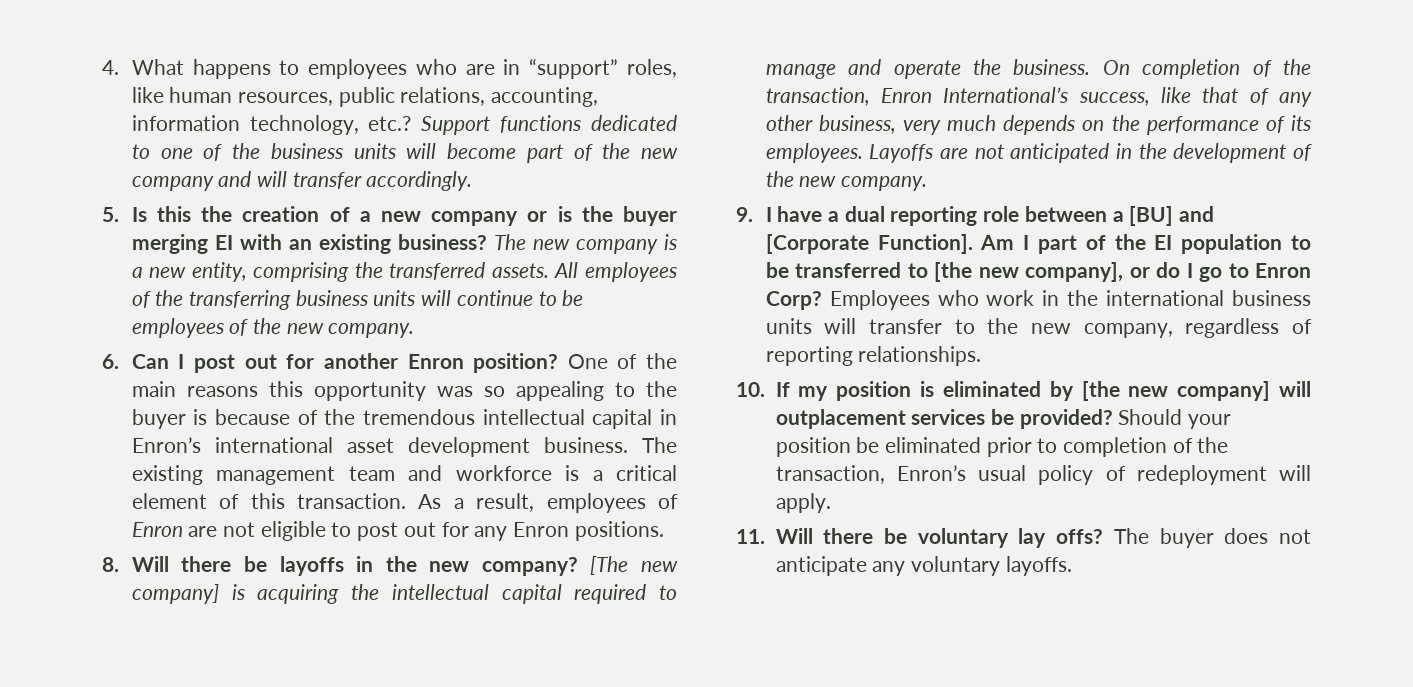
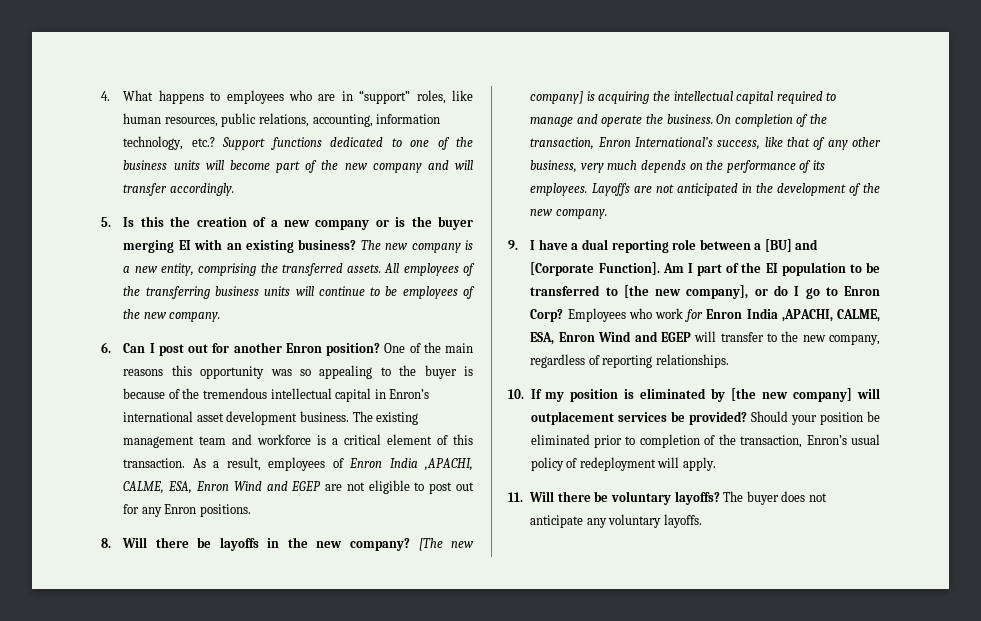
- As a result, employees of Enron are not eligible to post out for any Enron positions.
+ As a result, employees of Enron India ,APACHI, CALME, ESA, Enron Wind and EGEP are not eligible to post out for any Enron positions.
- Employees who work in the international business units will transfer to the new company, regardless of reporting relationships.
+ Employees who work for Enron India ,APACHI, CALME, ESA, Enron Wind and EGEP will transfer to the new company, regardless of reporting relationships.
- 11. Will there be voluntary lay offs?
+ 11. Will there be voluntary layoffs?

